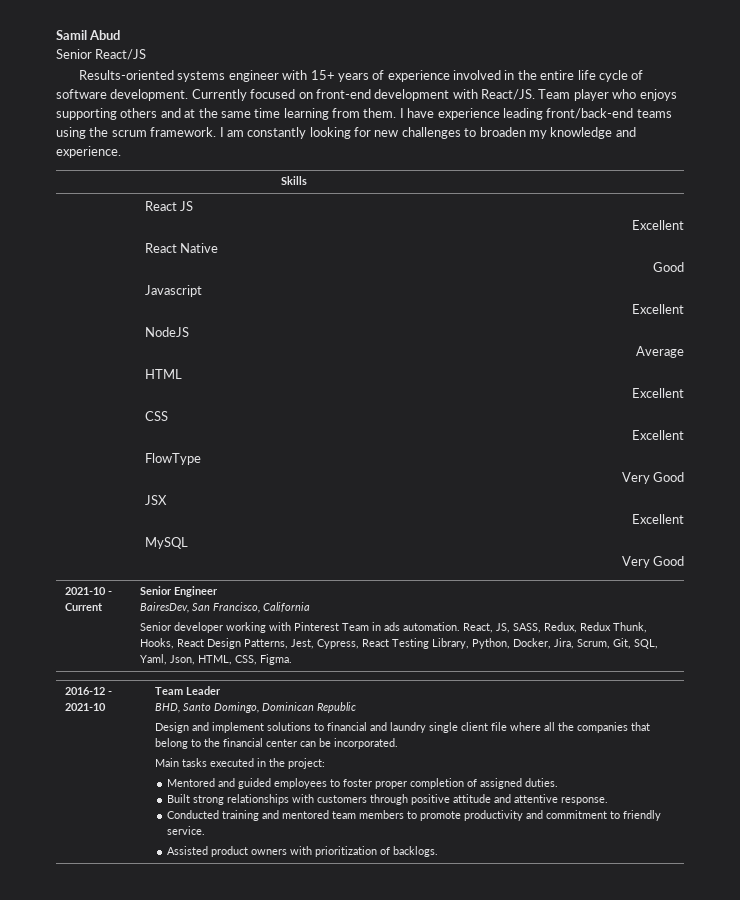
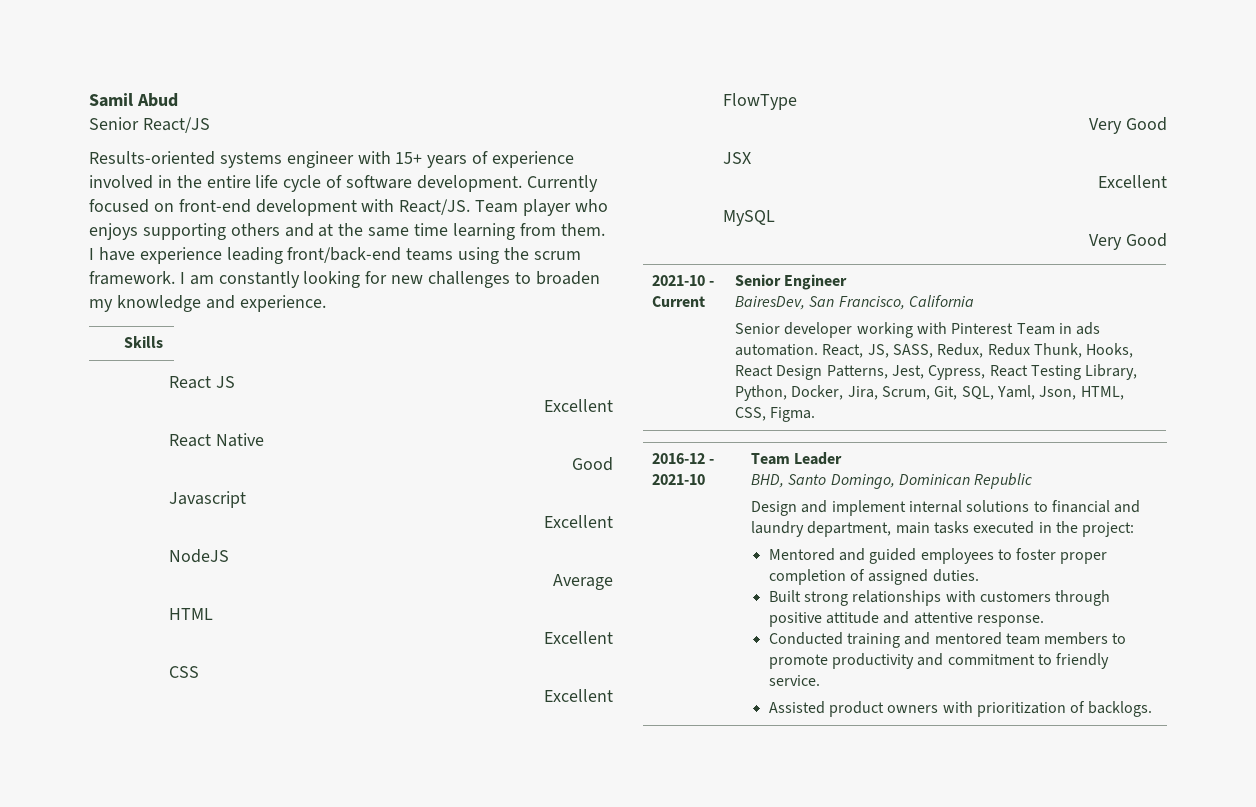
- Design and implement solutions to financial and laundry single client file where all the companies that belong to the financial center can be incorporated.
- Main tasks executed in the project:
+ Design and implement internal solutions to financial and laundry department, main tasks executed in the project:

